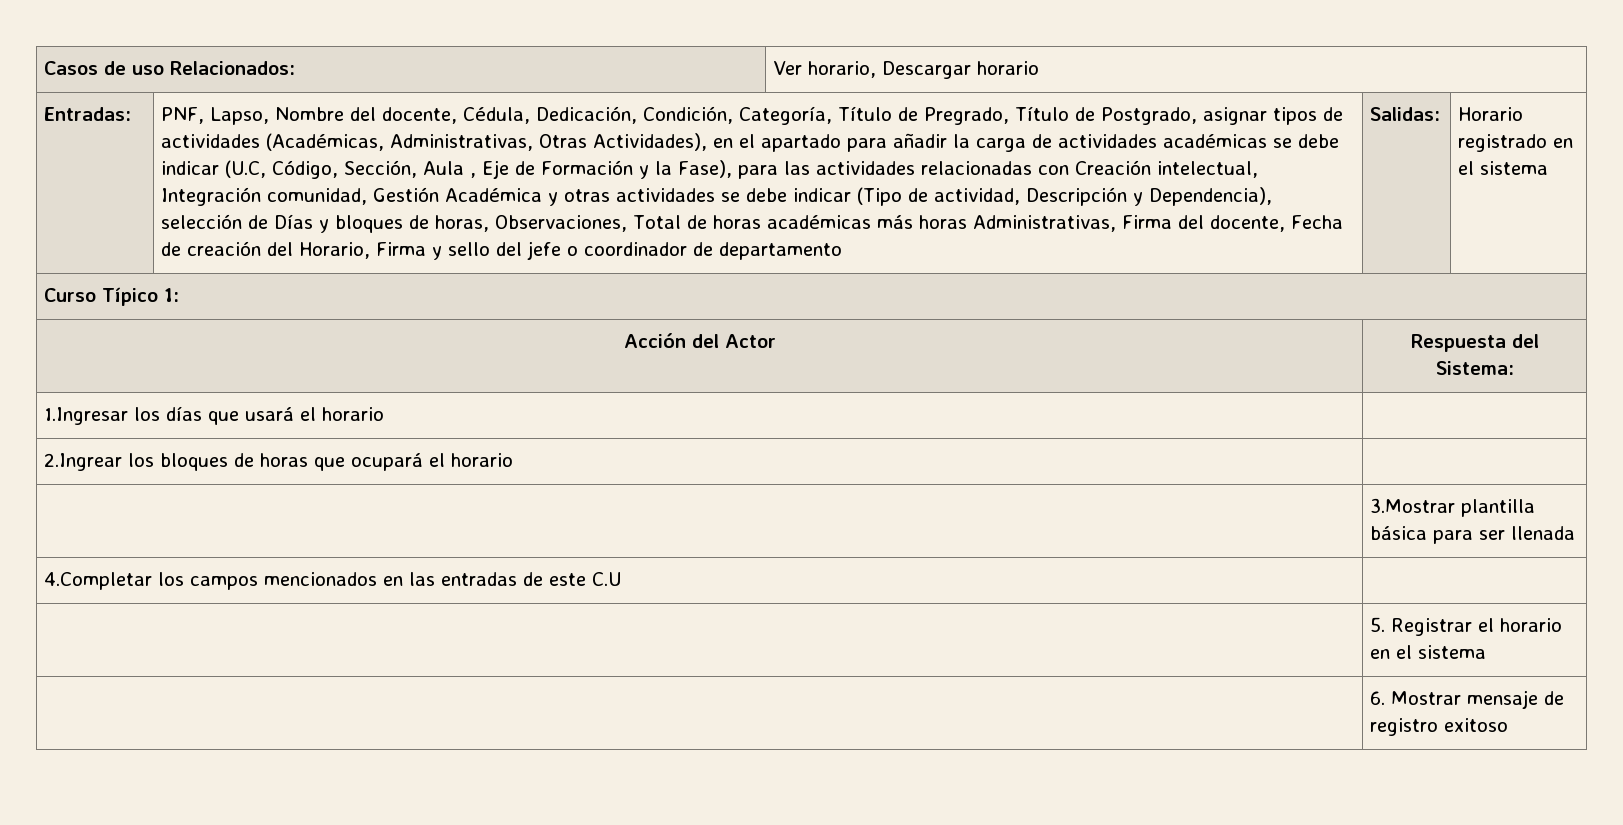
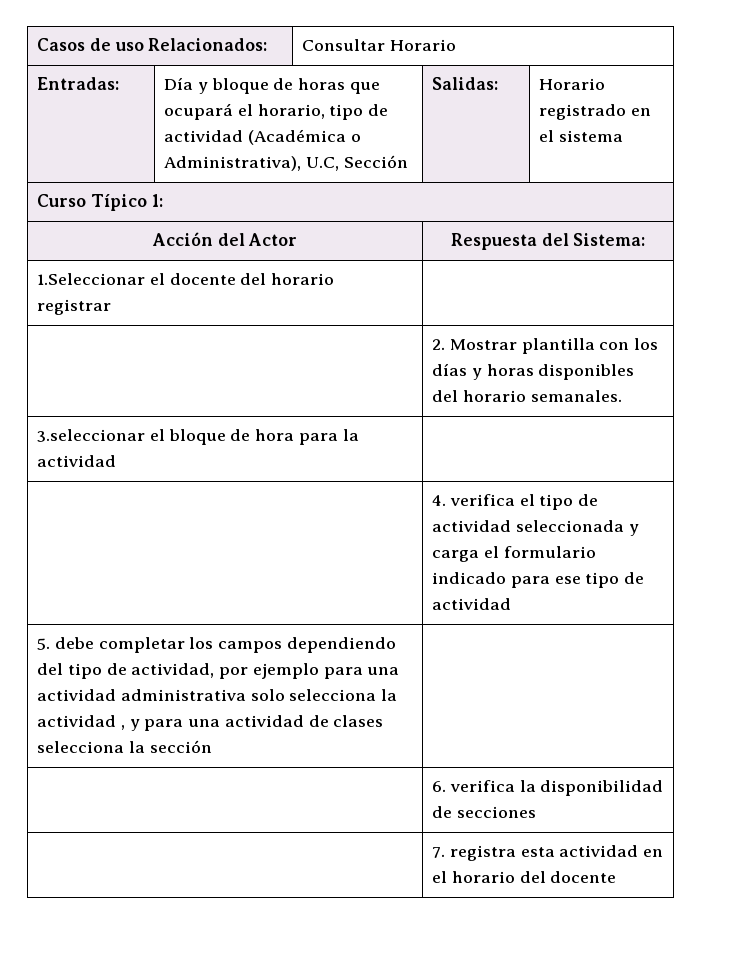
- Casos de uso Relacionados: | Ver horario, Descargar horario
- Entradas: | PNF, Lapso, Nombre del docente, Cédula, Dedicación, Condición, Categoría, Título de Pregrado, Título de Postgrado, asignar tipos de actividades (Académicas, Administrativas, Otras Actividades), en el apartado para añadir la carga de actividades académicas se debe indicar (U.C, Código, Sección, Aula , Eje de Formación y la Fase), para las actividades relacionadas con Creación intelectual, Integración comunidad, Gestión Académica y otras actividades se debe indicar (Tipo de actividad, Descripción y Dependencia), selección de Días y bloques de horas, Observaciones, Total de horas académicas más horas Administrativas, Firma del docente, Fecha de creación del Horario, Firma y sello del jefe o coordinador de departamento | Salidas: | Horario registrado en el sistema
+ Casos de uso Relacionados: | Consultar Horario
+ Entradas: | Día y bloque de horas que ocupará el horario, tipo de actividad (Académica o Administrativa), U.C, Sección | Salidas: | Horario registrado en el sistema
- 1.Ingresar los días que usará el horario |
- 2.Ingrear los bloques de horas que ocupará el horario |
- | 3.Mostrar plantilla básica para ser llenada
- 4.Completar los campos mencionados en las entradas de este C.U |
- | 5. Registrar el horario en el sistema
- | 6. Mostrar mensaje de registro exitoso
+ 1.Seleccionar el docente del horario registrar |
+ | 2. Mostrar plantilla con los días y horas disponibles del horario semanales.
+ 3.seleccionar el bloque de hora para la actividad |
+ | 4. verifica el tipo de actividad seleccionada y carga el formulario indicado para ese tipo de actividad
+ 5. debe completar los campos dependiendo del tipo de actividad, por ejemplo para una actividad administrativa solo selecciona la actividad , y para una actividad de clases selecciona la sección |
+ | 6. verifica la disponibilidad de secciones
+ | 7. registra esta actividad en el horario del docente

